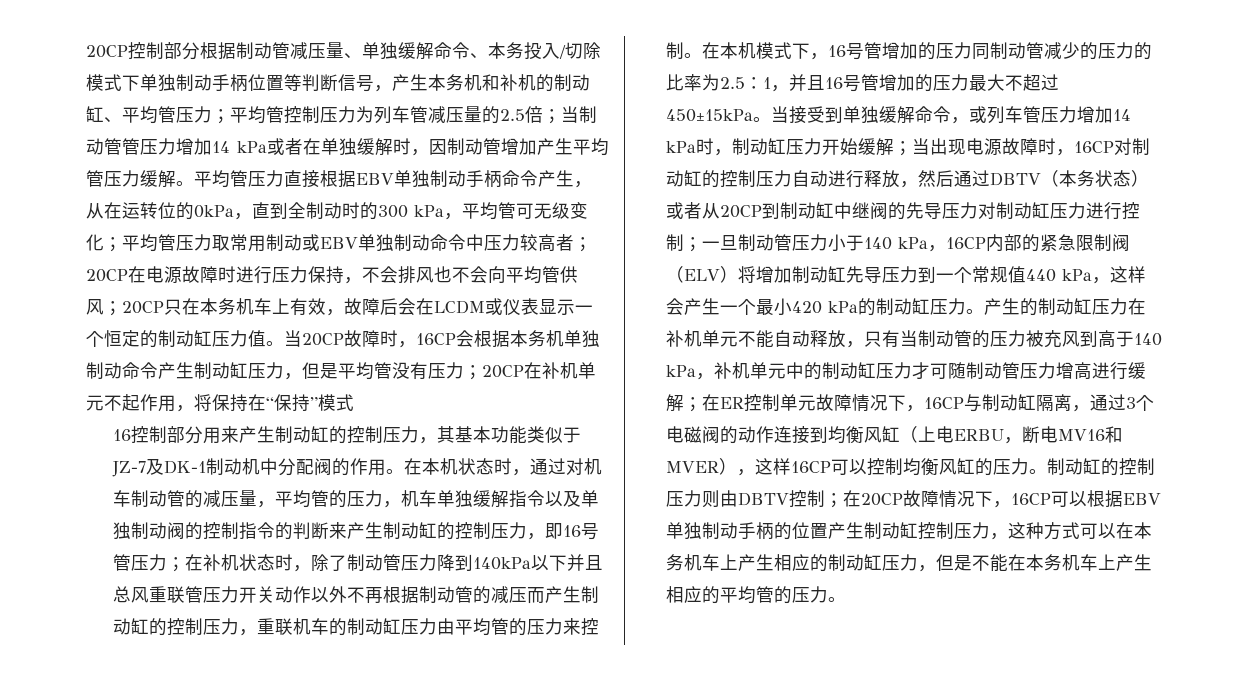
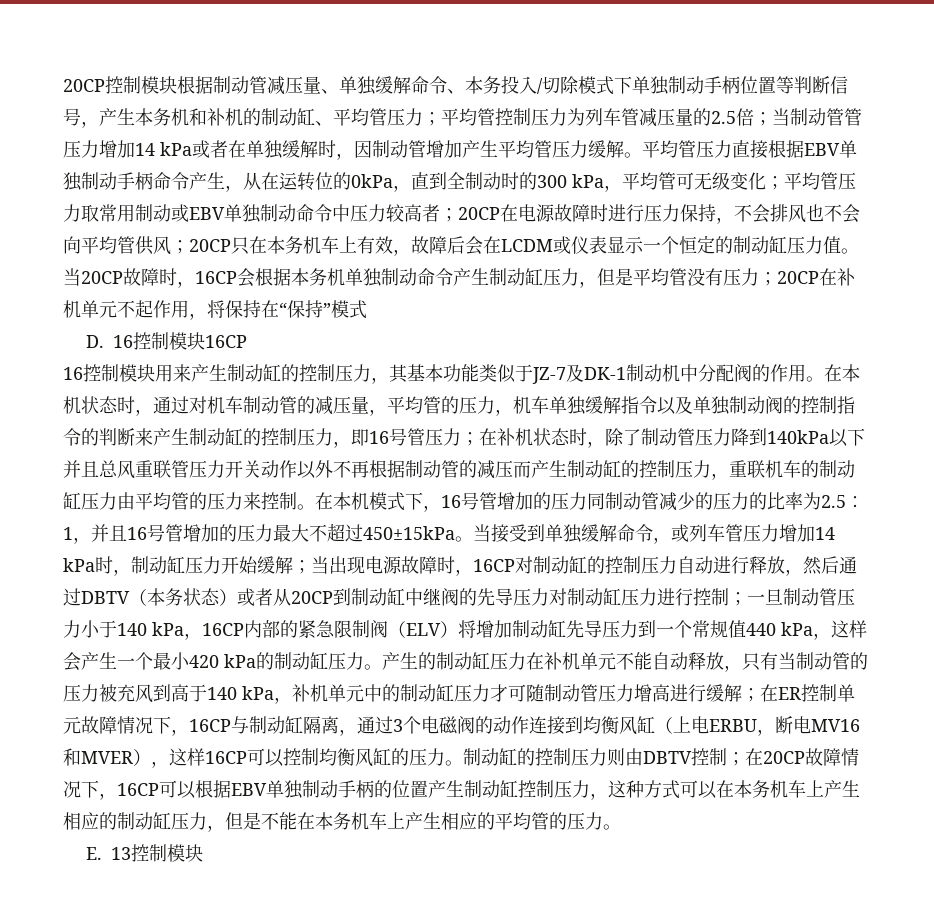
- 20CP控制部分根据制动管减压量、单独缓解命令、本务投入/切除模式下单独制动手柄位置等判断信号，产生本务机和补机的制动缸、平均管压力；
+ 20CP控制模块根据制动管减压量、单独缓解命令、本务投入/切除模式下单独制动手柄位置等判断信号，产生本务机和补机的制动缸、平均管压力；
- 16控制部分用来产生制动缸的控制压力，其基本功能类似于JZ-7及DK-1制动机中分配阀的作用。
+ D. 16控制模块16CP
+ 16控制模块用来产生制动缸的控制压力，其基本功能类似于JZ-7及DK-1制动机中分配阀的作用。
+ E. 13控制模块

